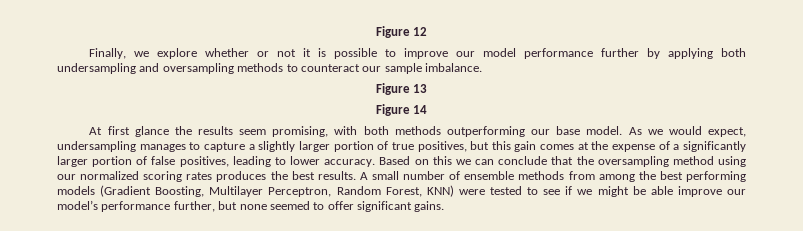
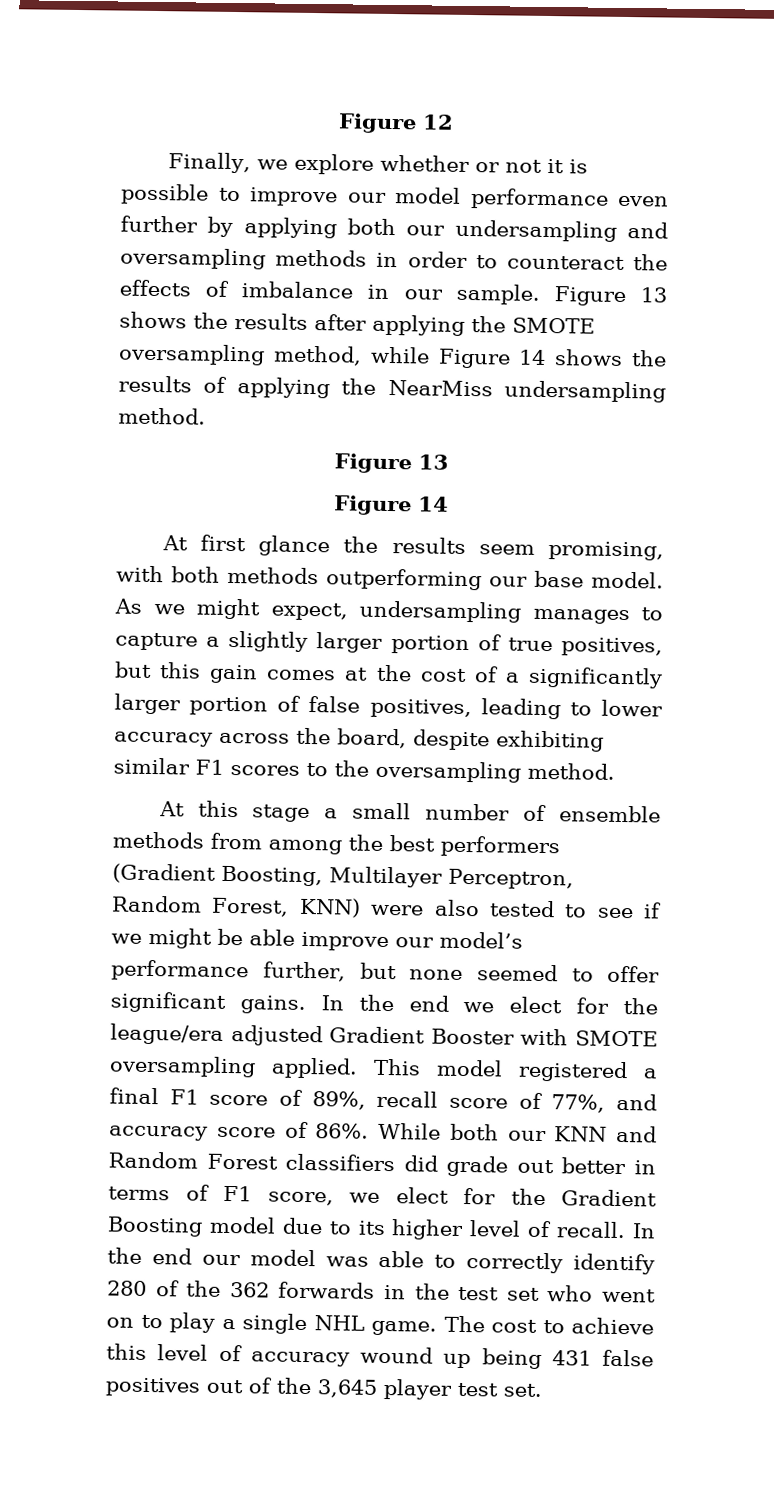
- Finally, we explore whether or not it is possible to improve our model performance further by applying both undersampling and oversampling methods to counteract our sample imbalance.
+ Finally, we explore whether or not it is possible to improve our model performance even further by applying both our undersampling and oversampling methods in order to counteract the effects of imbalance in our sample. Figure 13 shows the results after applying the SMOTE oversampling method, while Figure 14 shows the results of applying the NearMiss undersampling method.
- As we would expect, undersampling manages to capture a slightly larger portion of true positives, but this gain comes at the expense of a significantly larger portion of false positives, leading to lower accuracy. Based on this we can conclude that the oversampling method using our normalized scoring rates produces the best results. A small number of ensemble methods from among the best performing models (Gradient Boosting, Multilayer Perceptron, Random Forest, KNN) were tested to see if we might be able improve our model’s performance further, but none seemed to offer significant gains.
+ As we might expect, undersampling manages to capture a slightly larger portion of true positives, but this gain comes at the cost of a significantly larger portion of false positives, leading to lower accuracy across the board, despite exhibiting similar F1 scores to the oversampling method.
+ At this stage a small number of ensemble methods from among the best performers (Gradient Boosting, Multilayer Perceptron, Random Forest, KNN) were also tested to see if we might be able improve our model’s performance further, but none seemed to offer significant gains.
+ In the end we elect for the league/era adjusted Gradient Booster with SMOTE oversampling applied. This model registered a final F1 score of 89%, recall score of 77%, and accuracy score of 86%. While both our KNN and Random Forest classifiers did grade out better in terms of F1 score, we elect for the Gradient Boosting model due to its higher level of recall. In the end our model was able to correctly identify 280 of the 362 forwards in the test set who went on to play a single NHL game. The cost to achieve this level of accuracy wound up being 431 false positives out of the 3,645 player test set.

